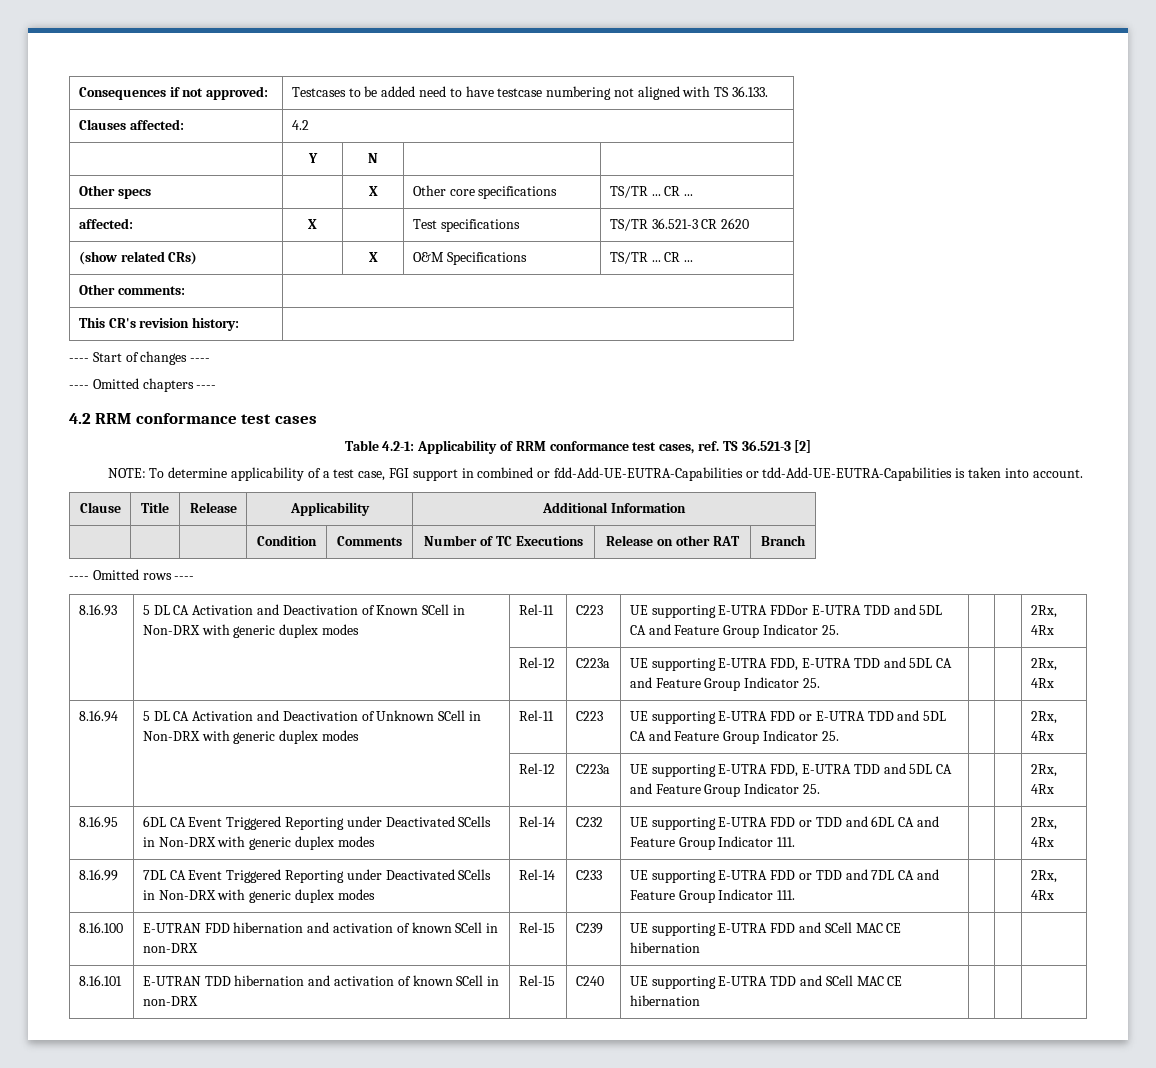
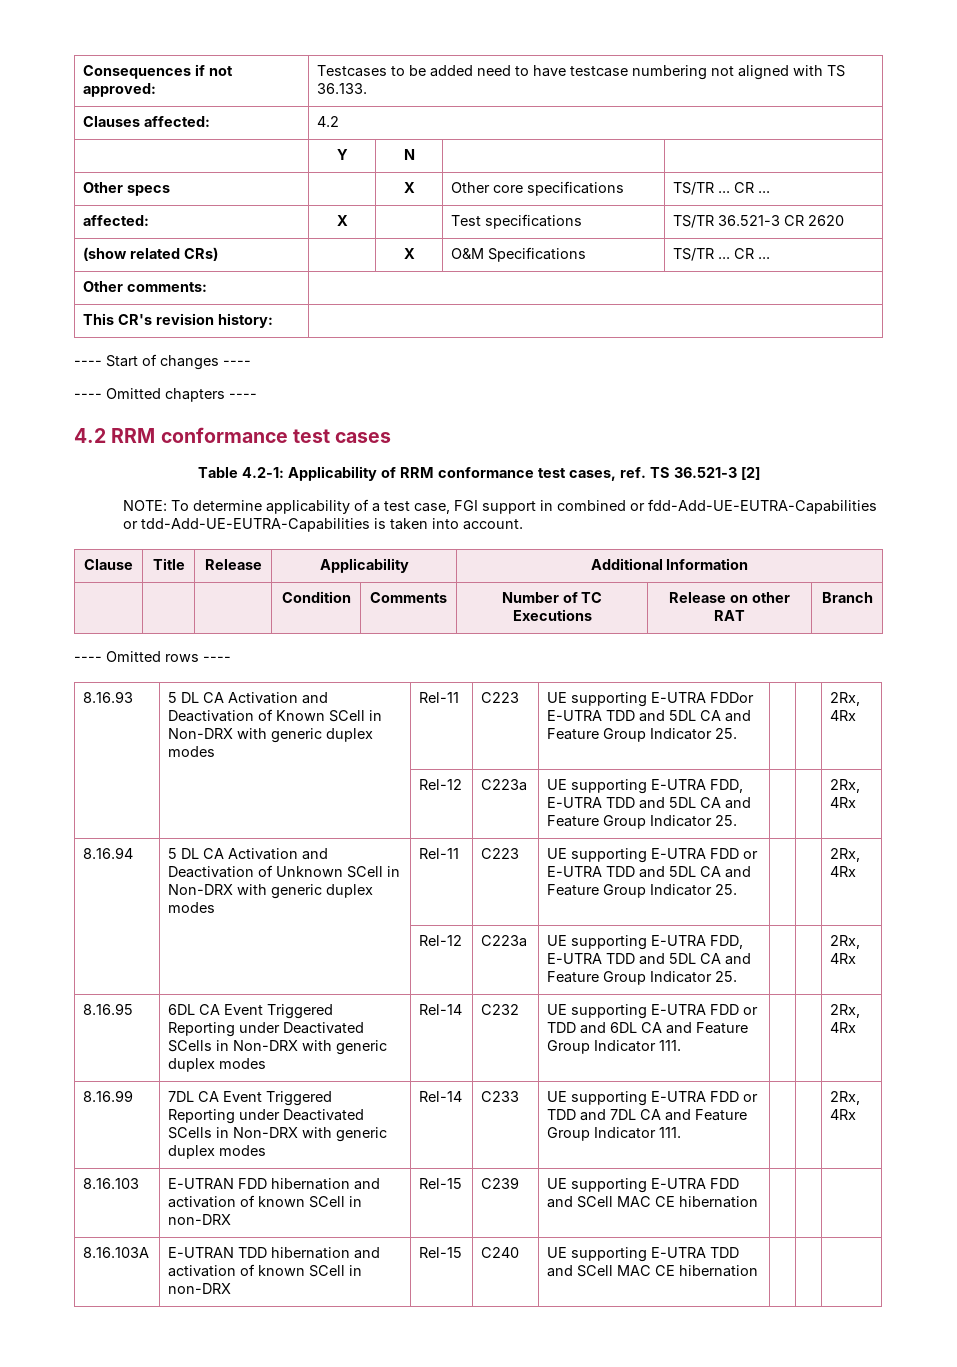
- 8.16.100 | E-UTRAN FDD hibernation and activation of known SCell in non-DRX | Rel-15 | C239 | UE supporting E-UTRA FDD and SCell MAC CE hibernation | | |
+ 8.16.103 | E-UTRAN FDD hibernation and activation of known SCell in non-DRX | Rel-15 | C239 | UE supporting E-UTRA FDD and SCell MAC CE hibernation | | |
- 8.16.101 | E-UTRAN TDD hibernation and activation of known SCell in non-DRX | Rel-15 | C240 | UE supporting E-UTRA TDD and SCell MAC CE hibernation | | |
+ 8.16.103A | E-UTRAN TDD hibernation and activation of known SCell in non-DRX | Rel-15 | C240 | UE supporting E-UTRA TDD and SCell MAC CE hibernation | | |

